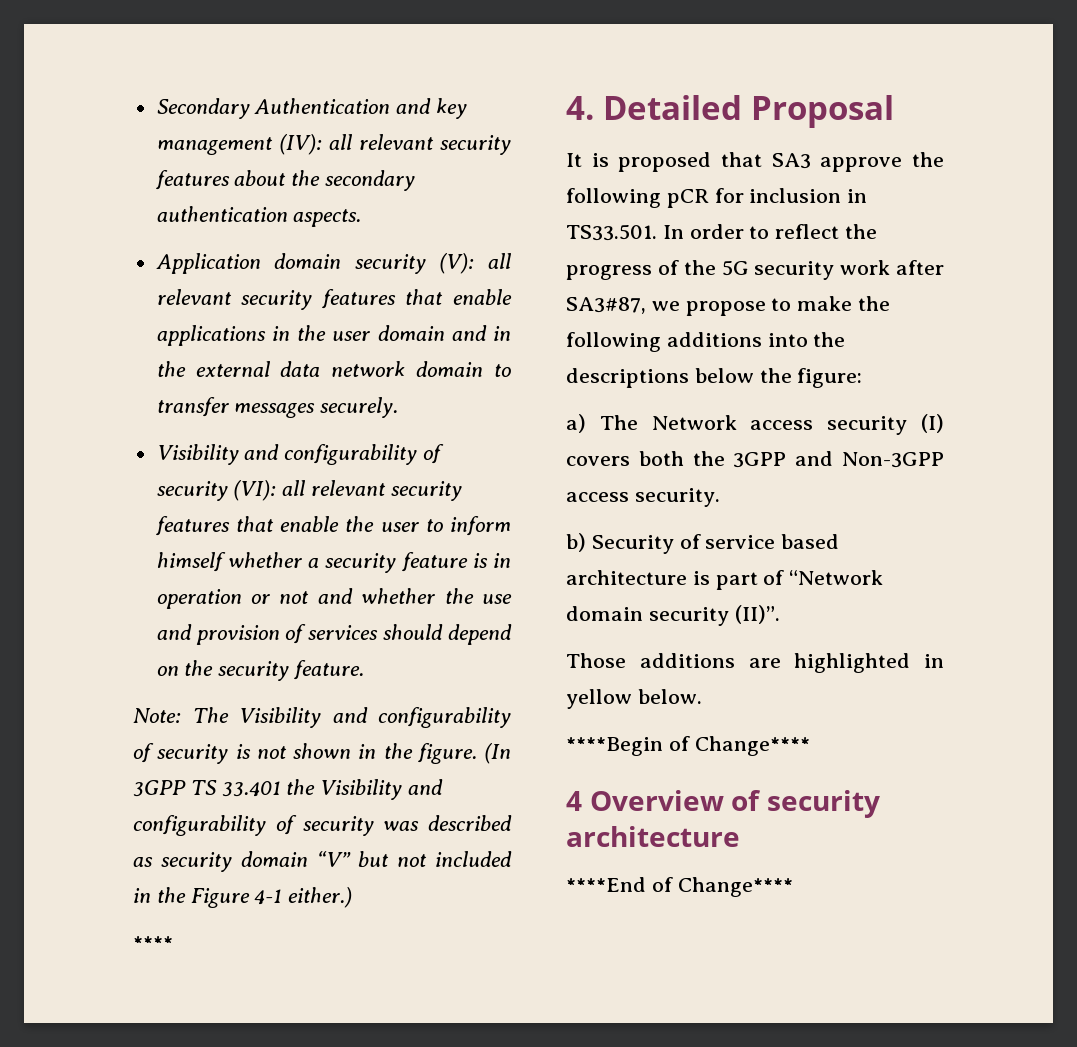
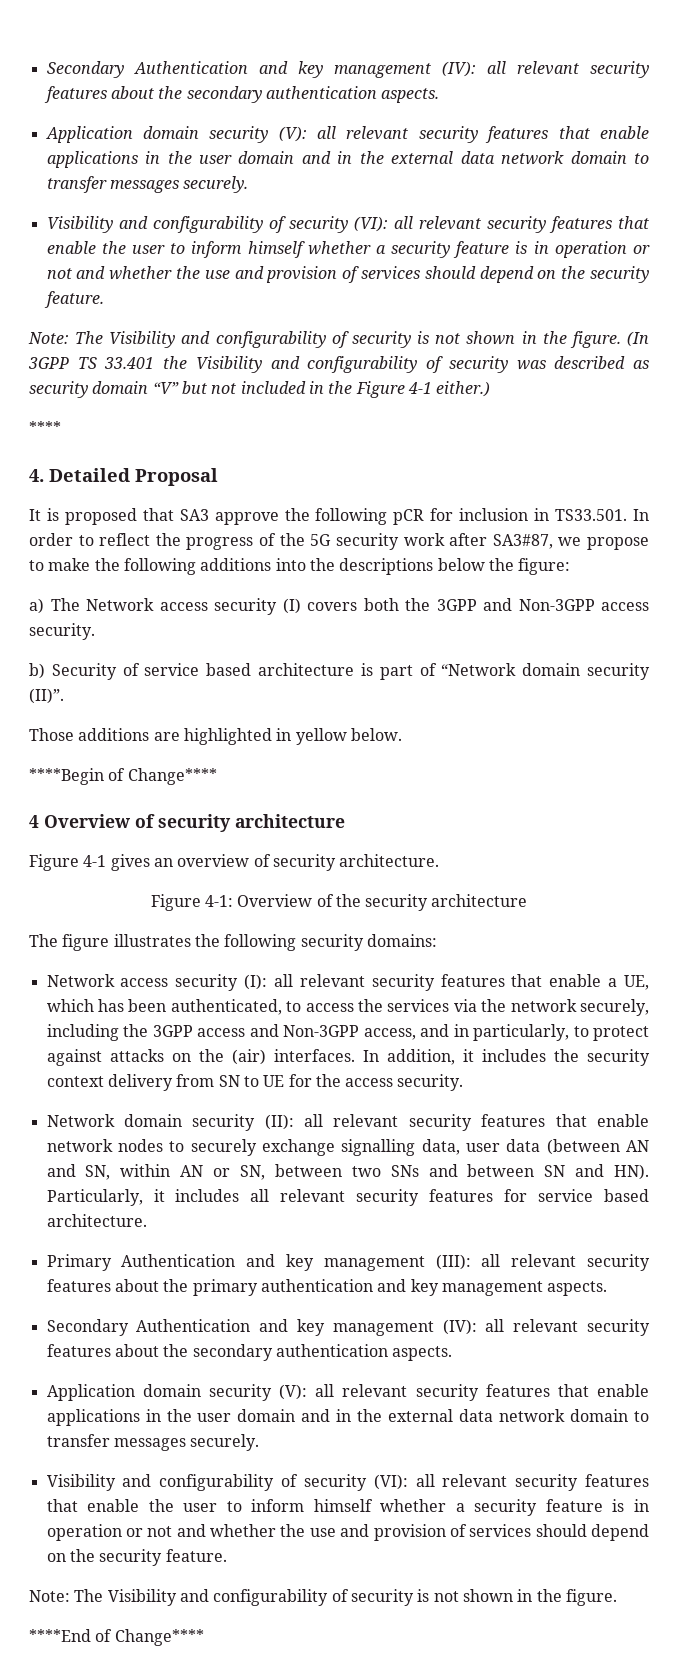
+ Figure 4-1 gives an overview of security architecture.
+ Figure 4-1: Overview of the security architecture
+ The figure illustrates the following security domains:
+ Network access security (I): all relevant security features that enable a UE, which has been authenticated, to access the services via the network securely, including the 3GPP access and Non-3GPP access, and in particularly, to protect against attacks on the (air) interfaces. In addition, it includes the security context delivery from SN to UE for the access security.
+ Network domain security (II): all relevant security features that enable network nodes to securely exchange signalling data, user data (between AN and SN, within AN or SN, between two SNs and between SN and HN). Particularly, it includes all relevant security features for service based architecture.
+ Primary Authentication and key management (III): all relevant security features about the primary authentication and key management aspects.
+ Secondary Authentication and key management (IV): all relevant security features about the secondary authentication aspects.
+ Application domain security (V): all relevant security features that enable applications in the user domain and in the external data network domain to transfer messages securely.
+ Visibility and configurability of security (VI): all relevant security features that enable the user to inform himself whether a security feature is in operation or not and whether the use and provision of services should depend on the security feature.
+ Note: The Visibility and configurability of security is not shown in the figure.

